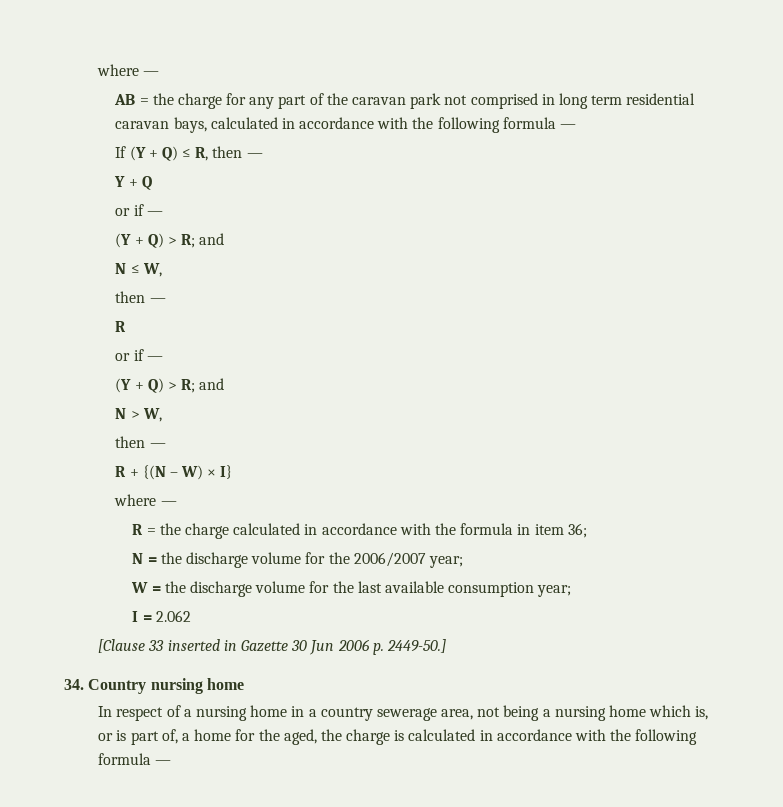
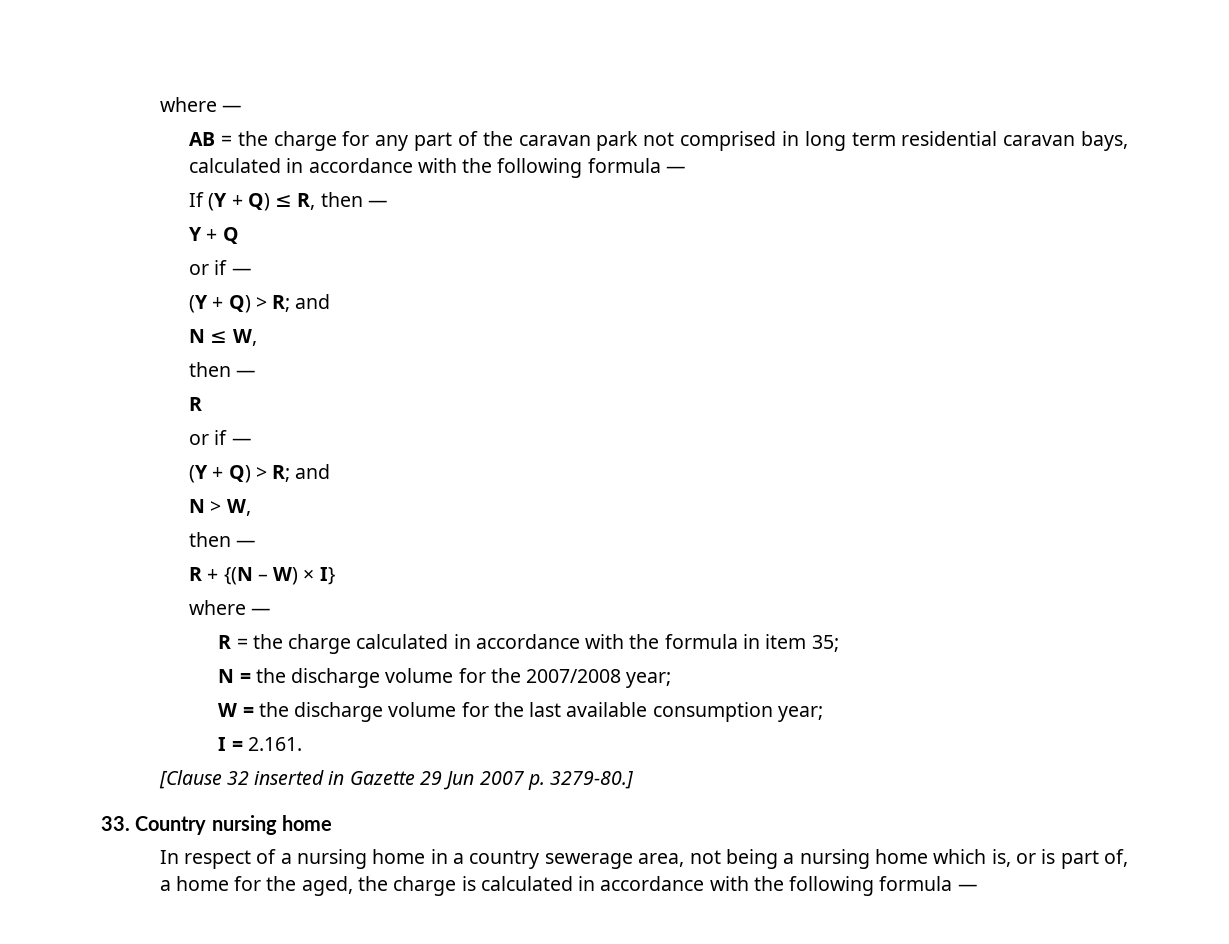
- R = the charge calculated in accordance with the formula in item 36;
+ R = the charge calculated in accordance with the formula in item 35;
- N = the discharge volume for the 2006/2007 year;
+ N = the discharge volume for the 2007/2008 year;
- I = 2.062
+ I = 2.161.
- [Clause 33 inserted in Gazette 30 Jun 2006 p. 2449-50.]
- 34. Country nursing home
+ [Clause 32 inserted in Gazette 29 Jun 2007 p. 3279-80.]
+ 33. Country nursing home

